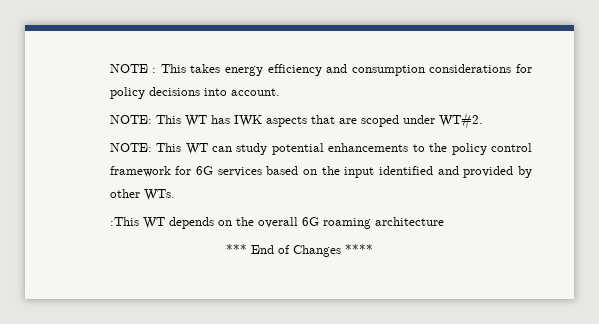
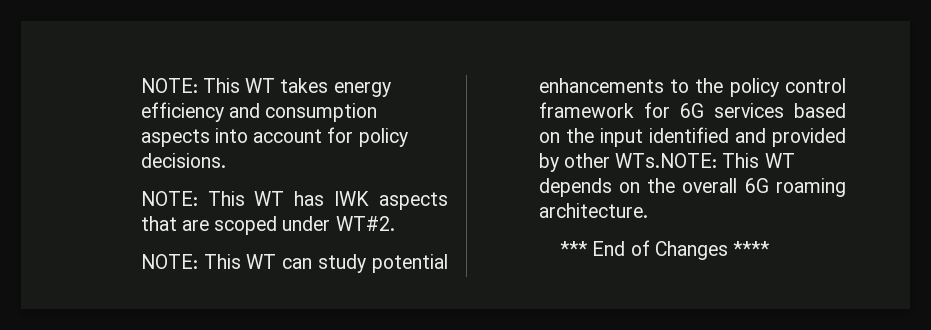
- NOTE : This takes energy efficiency and consumption considerations for policy decisions into account.
+ NOTE: This WT takes energy efficiency and consumption aspects into account for policy decisions.
- NOTE: This WT can study potential enhancements to the policy control framework for 6G services based on the input identified and provided by other WTs.
- :This WT depends on the overall 6G roaming architecture
+ NOTE: This WT can study potential enhancements to the policy control framework for 6G services based on the input identified and provided by other WTs.NOTE: This WT depends on the overall 6G roaming architecture.

